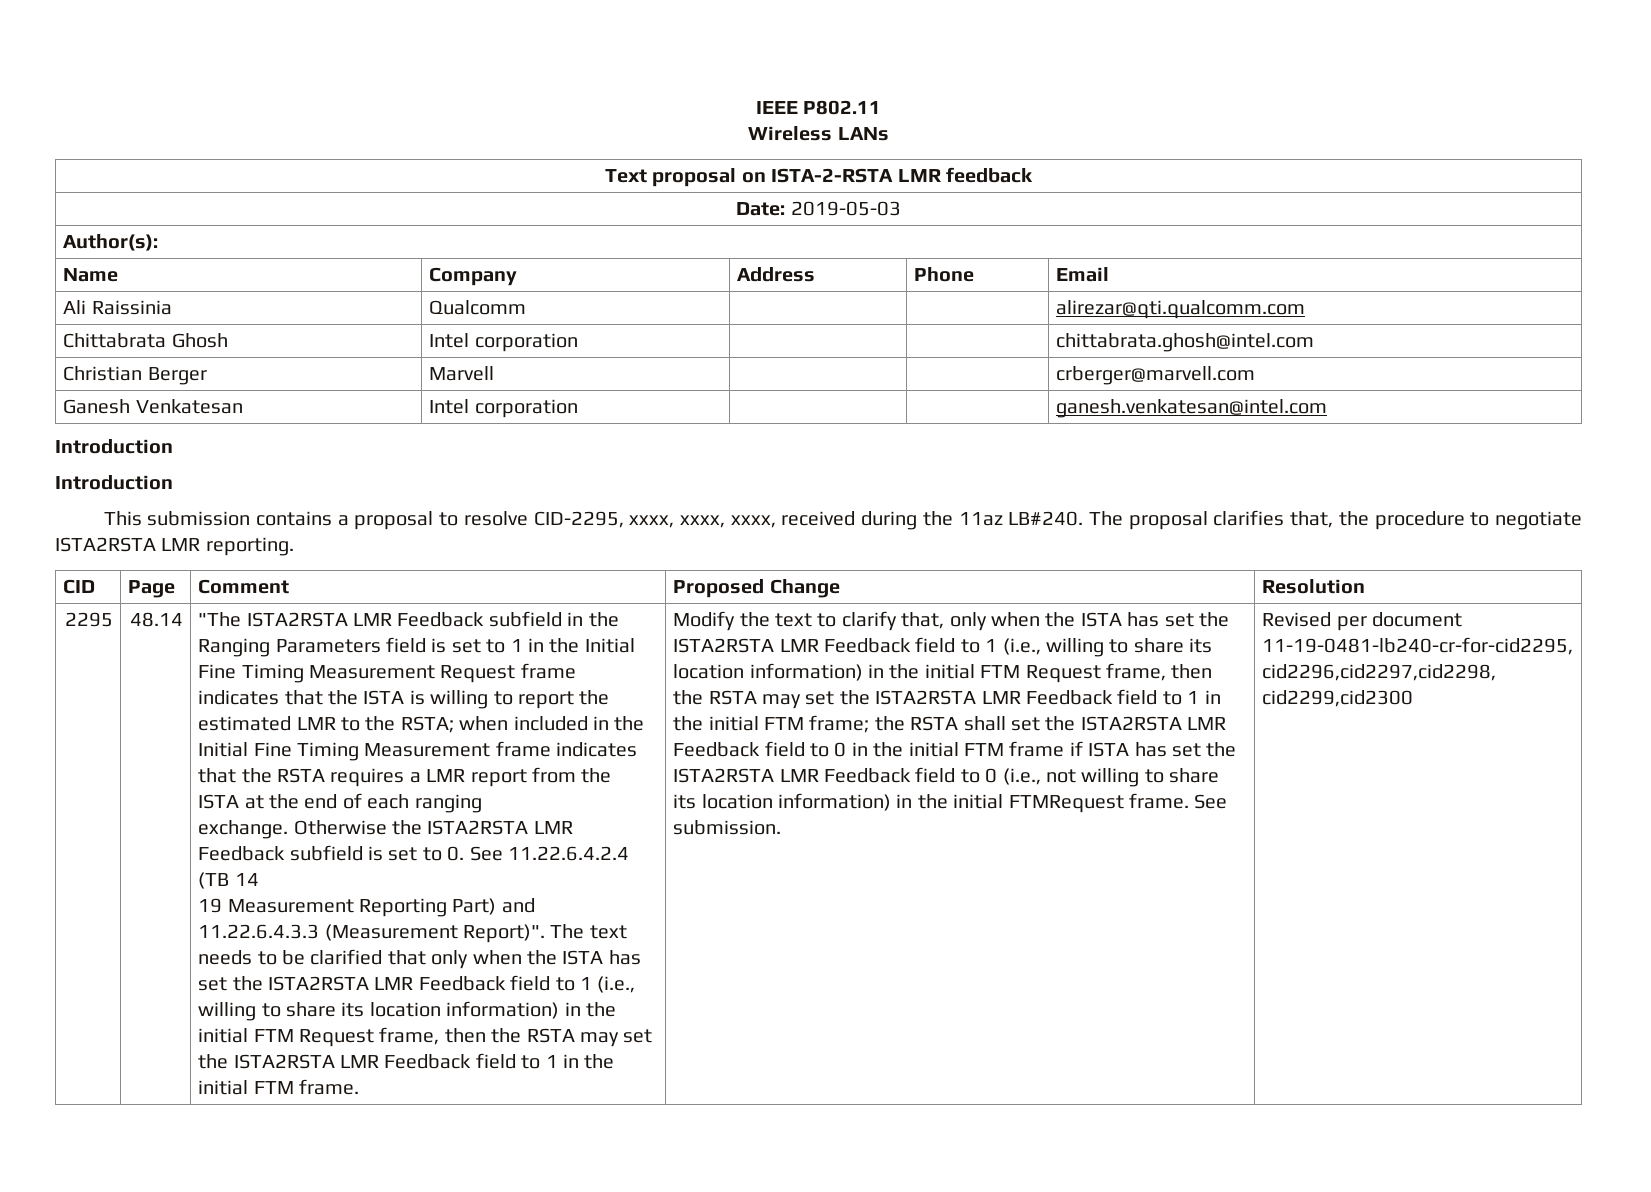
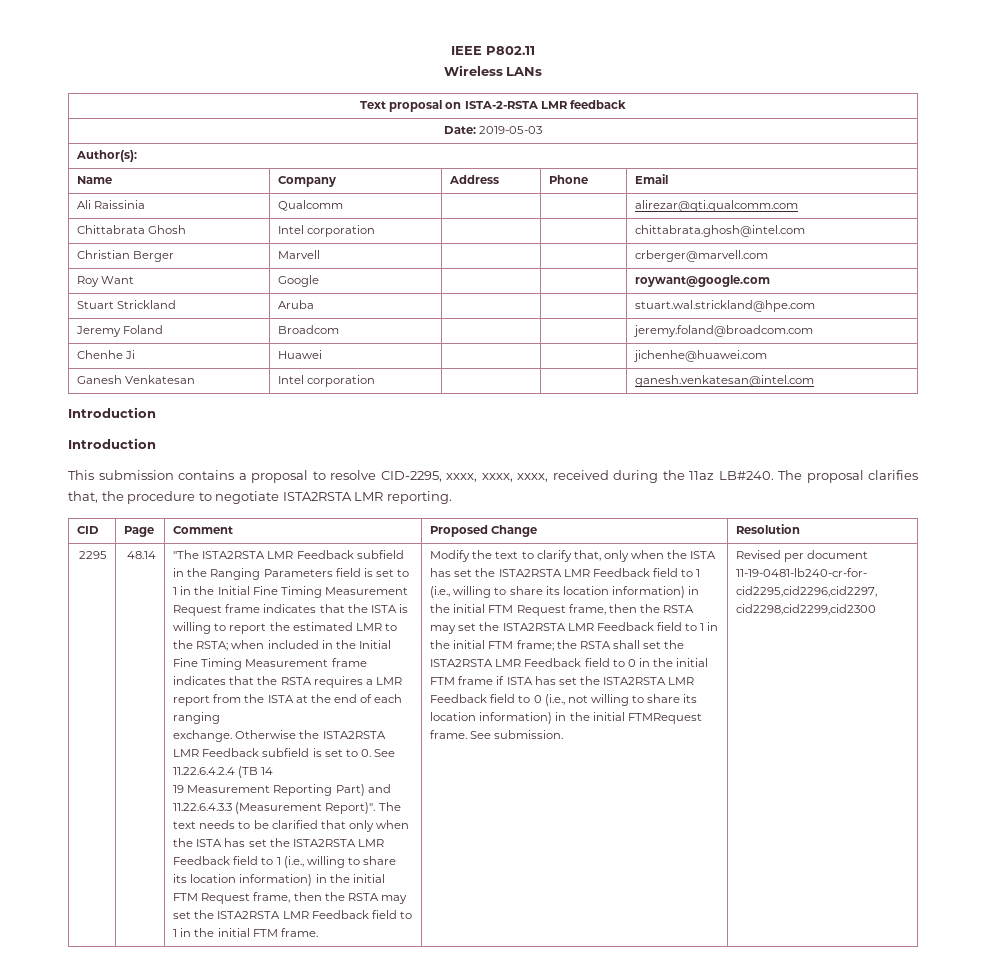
+ Roy Want | Google | | | roywant@google.com
+ Stuart Strickland | Aruba | | | stuart.wal.strickland@hpe.com
+ Jeremy Foland | Broadcom | | | jeremy.foland@broadcom.com
+ Chenhe Ji | Huawei | | | jichenhe@huawei.com

